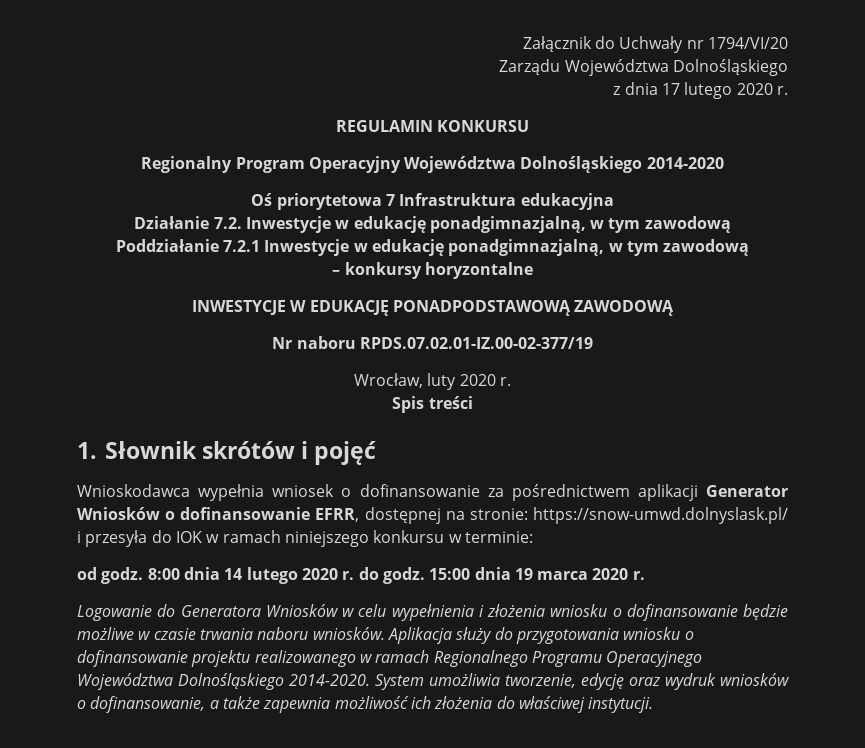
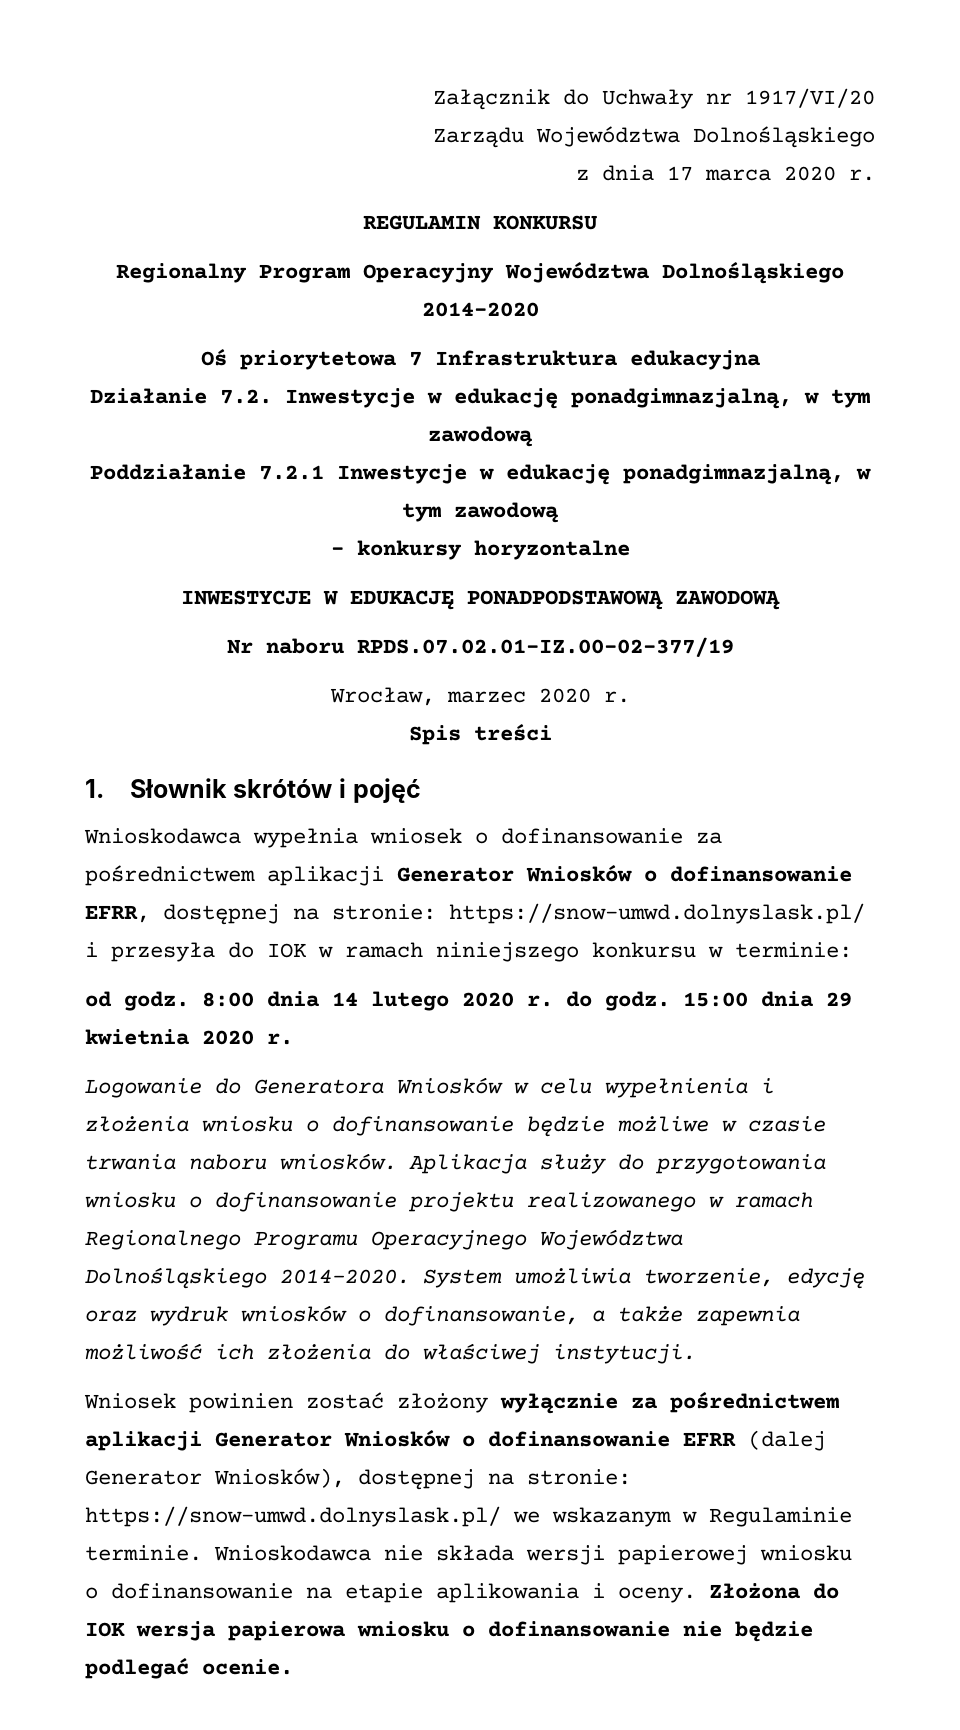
- Załącznik do Uchwały nr 1794/VI/20
+ Załącznik do Uchwały nr 1917/VI/20
- z dnia 17 lutego 2020 r.
+ z dnia 17 marca 2020 r.
- Wrocław, luty 2020 r.
+ Wrocław, marzec 2020 r.
- 15:00 dnia 19 marca 2020 r.
+ 15:00 dnia 29 kwietnia 2020 r.
+ Wniosek powinien zostać złożony wyłącznie za pośrednictwem aplikacji Generator Wniosków o dofinansowanie EFRR (dalej Generator Wniosków), dostępnej na stronie: https://snow-umwd.dolnyslask.pl/ we wskazanym w Regulaminie terminie. Wnioskodawca nie składa wersji papierowej wniosku o dofinansowanie na etapie aplikowania i oceny. Złożona do IOK wersja papierowa wniosku o dofinansowanie nie będzie podlegać ocenie.

